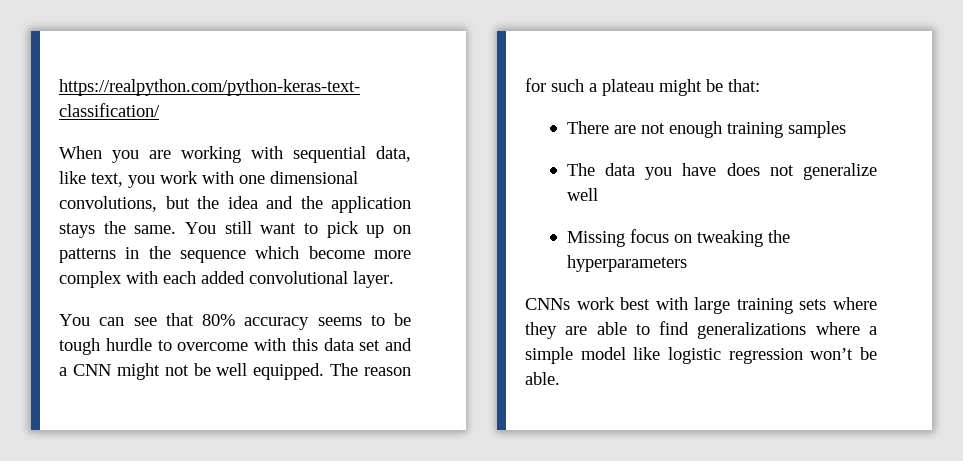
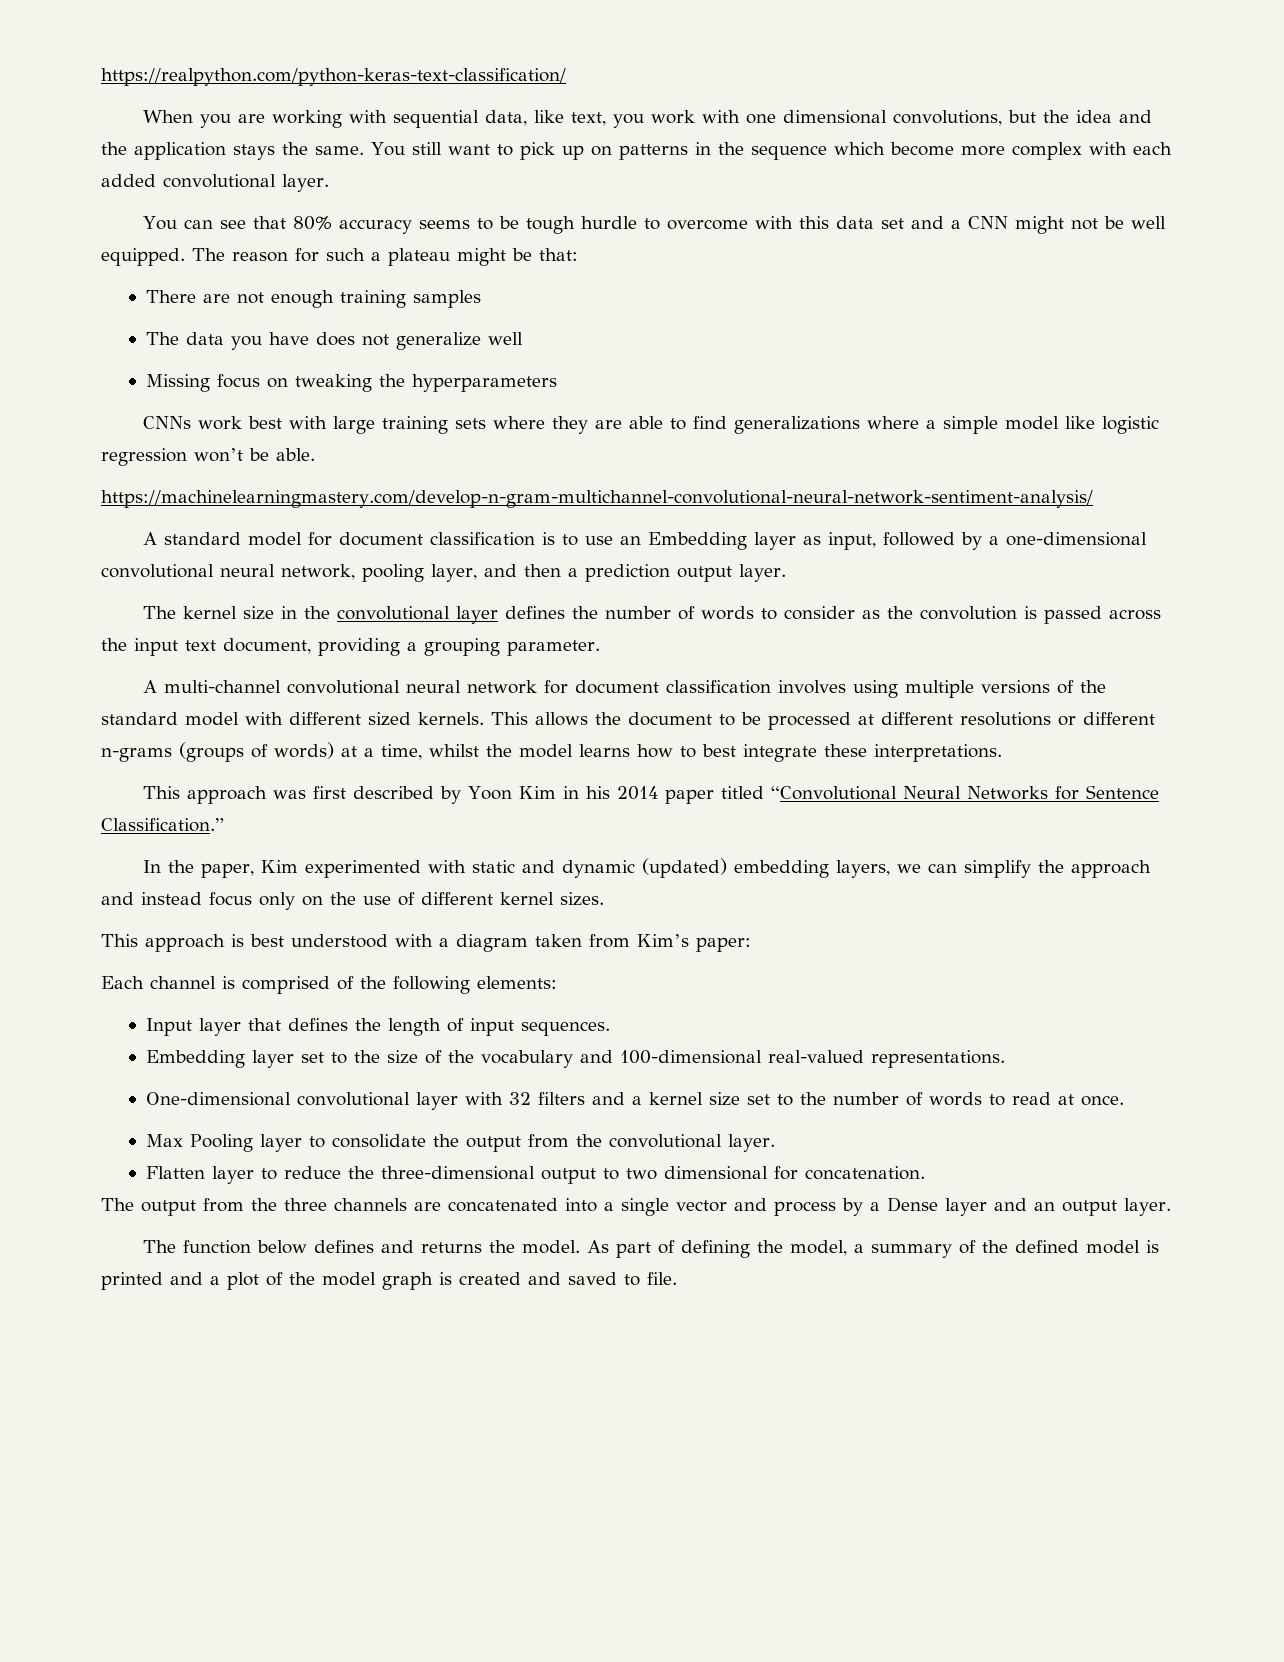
+ https://machinelearningmastery.com/develop-n-gram-multichannel-convolutional-neural-network-sentiment-analysis/
+ A standard model for document classification is to use an Embedding layer as input, followed by a one-dimensional convolutional neural network, pooling layer, and then a prediction output layer.
+ The kernel size in the convolutional layer defines the number of words to consider as the convolution is passed across the input text document, providing a grouping parameter.
+ A multi-channel convolutional neural network for document classification involves using multiple versions of the standard model with different sized kernels. This allows the document to be processed at different resolutions or different n-grams (groups of words) at a time, whilst the model learns how to best integrate these interpretations.
+ This approach was first described by Yoon Kim in his 2014 paper titled “Convolutional Neural Networks for Sentence Classification.”
+ In the paper, Kim experimented with static and dynamic (updated) embedding layers, we can simplify the approach and instead focus only on the use of different kernel sizes.
+ This approach is best understood with a diagram taken from Kim’s paper:
+ Each channel is comprised of the following elements:
+ Input layer that defines the length of input sequences.
+ Embedding layer set to the size of the vocabulary and 100-dimensional real-valued representations.
+ One-dimensional convolutional layer with 32 filters and a kernel size set to the number of words to read at once.
+ Max Pooling layer to consolidate the output from the convolutional layer.
+ Flatten layer to reduce the three-dimensional output to two dimensional for concatenation.
+ The output from the three channels are concatenated into a single vector and process by a Dense layer and an output layer.
+ The function below defines and returns the model. As part of defining the model, a summary of the defined model is printed and a plot of the model graph is created and saved to file.

